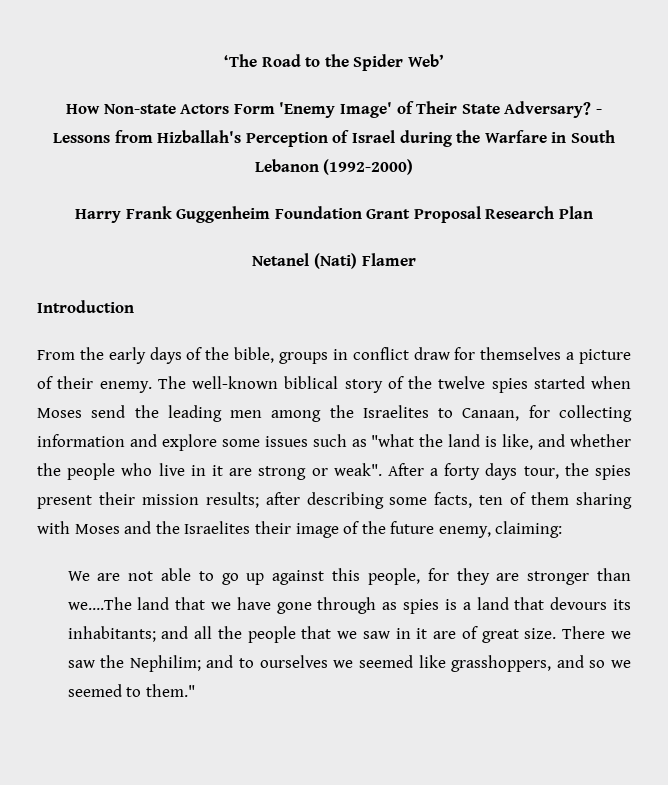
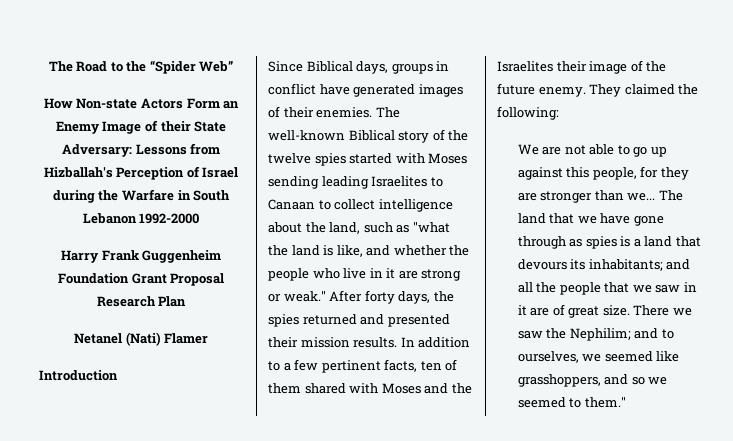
- ‘The Road to the Spider Web’
+ The Road to the “Spider Web”
- How Non-state Actors Form 'Enemy Image' of Their State Adversary? - Lessons from Hizballah's Perception of Israel during the Warfare in South Lebanon (1992-2000)
+ How Non-state Actors Form an Enemy Image of their State Adversary: Lessons from Hizballah's Perception of Israel during the Warfare in South Lebanon 1992-2000
- From the early days of the bible, groups in conflict draw for themselves a picture of their enemy.
+ Since Biblical days, groups in conflict have generated images of their enemies.
- The well-known biblical story of the twelve spies started when Moses send the leading men among the Israelites to Canaan, for collecting information and explore some issues such as "what the land is like, and whether the people who live in it are strong or weak". After a forty days tour, the spies present their mission results; after describing some facts, ten of them sharing with Moses and the Israelites their image of the future enemy, claiming:
+ The well-known Biblical story of the twelve spies started with Moses sending leading Israelites to Canaan to collect intelligence about the land, such as "what the land is like, and whether the people who live in it are strong or weak." After forty days, the spies returned and presented their mission results. In addition to a few pertinent facts, ten of them shared with Moses and the Israelites their image of the future enemy. They claimed the following:
- We are not able to go up against this people, for they are stronger than we….The land that we have gone through as spies is a land that devours its inhabitants; and all the people that we saw in it are of great size.
+ We are not able to go up against this people, for they are stronger than we... The land that we have gone through as spies is a land that devours its inhabitants; and all the people that we saw in it are of great size.
- There we saw the Nephilim; and to ourselves we seemed like grasshoppers, and so we seemed to them."
+ There we saw the Nephilim; and to ourselves, we seemed like grasshoppers, and so we seemed to them."

